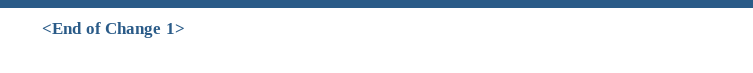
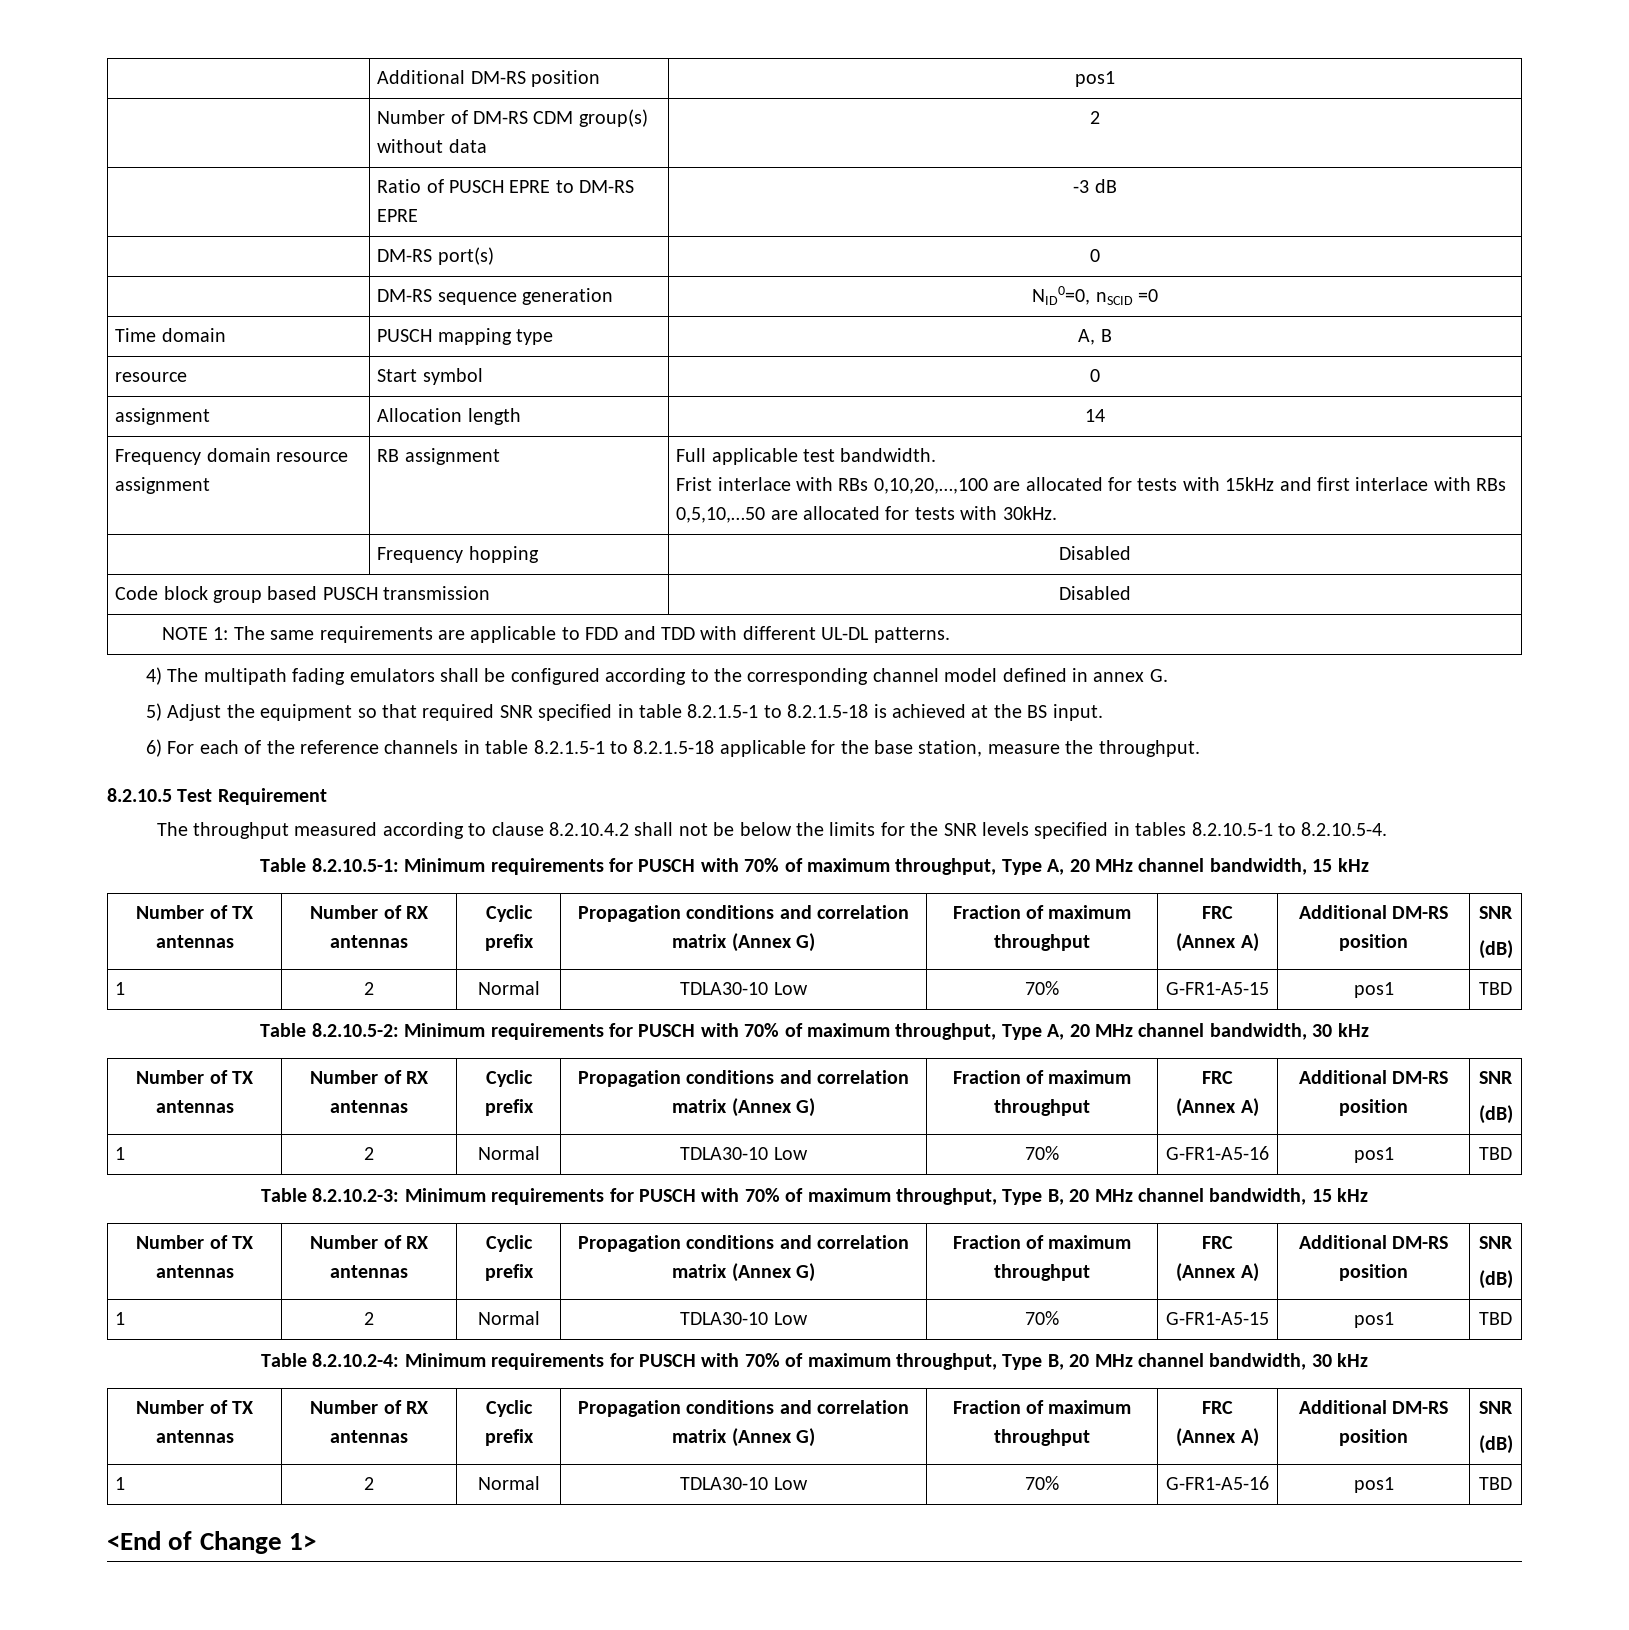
+ | Additional DM-RS position | pos1
+ | Number of DM-RS CDM group(s) without data | 2
+ | Ratio of PUSCH EPRE to DM-RS EPRE | -3 dB
+ | DM-RS port(s) | 0
+ | DM-RS sequence generation | NID0=0, nSCID =0
+ Time domain | PUSCH mapping type | A, B
+ resource | Start symbol | 0
+ assignment | Allocation length | 14
+ Frequency domain resource assignment | RB assignment | Full applicable test bandwidth.
+ Frist interlace with RBs 0,10,20,…,100 are allocated for tests with 15kHz and first interlace with RBs 0,5,10,…50 are allocated for tests with 30kHz.
+ | Frequency hopping | Disabled
+ Code block group based PUSCH transmission | Disabled
+ NOTE 1: The same requirements are applicable to FDD and TDD with different UL-DL patterns.
+ 4) The multipath fading emulators shall be configured according to the corresponding channel model defined in annex G.
+ 5) Adjust the equipment so that required SNR specified in table 8.2.1.5-1 to 8.2.1.5-18 is achieved at the BS input.
+ 6) For each of the reference channels in table 8.2.1.5-1 to 8.2.1.5-18 applicable for the base station, measure the throughput.
+ 8.2.10.5 Test Requirement
+ The throughput measured according to clause 8.2.10.4.2 shall not be below the limits for the SNR levels specified in tables 8.2.10.5-1 to 8.2.10.5-4.
+ Table 8.2.10.5-1: Minimum requirements for PUSCH with 70% of maximum throughput, Type A, 20 MHz channel bandwidth, 15 kHz
+ Number of TX antennas | Number of RX antennas | Cyclic prefix | Propagation conditions and correlation matrix (Annex G) | Fraction of maximum throughput | FRC
+ (Annex A) | Additional DM-RS position | SNR
+ (dB)
+ 1 | 2 | Normal | TDLA30-10 Low | 70% | G-FR1-A5-15 | pos1 | TBD
+ Table 8.2.10.5-2: Minimum requirements for PUSCH with 70% of maximum throughput, Type A, 20 MHz channel bandwidth, 30 kHz
+ Number of TX antennas | Number of RX antennas | Cyclic prefix | Propagation conditions and correlation matrix (Annex G) | Fraction of maximum throughput | FRC
+ (Annex A) | Additional DM-RS position | SNR
+ (dB)
+ 1 | 2 | Normal | TDLA30-10 Low | 70% | G-FR1-A5-16 | pos1 | TBD
+ Table 8.2.10.2-3: Minimum requirements for PUSCH with 70% of maximum throughput, Type B, 20 MHz channel bandwidth, 15 kHz
+ Number of TX antennas | Number of RX antennas | Cyclic prefix | Propagation conditions and correlation matrix (Annex G) | Fraction of maximum throughput | FRC
+ (Annex A) | Additional DM-RS position | SNR
+ (dB)
+ 1 | 2 | Normal | TDLA30-10 Low | 70% | G-FR1-A5-15 | pos1 | TBD
+ Table 8.2.10.2-4: Minimum requirements for PUSCH with 70% of maximum throughput, Type B, 20 MHz channel bandwidth, 30 kHz
+ Number of TX antennas | Number of RX antennas | Cyclic prefix | Propagation conditions and correlation matrix (Annex G) | Fraction of maximum throughput | FRC
+ (Annex A) | Additional DM-RS position | SNR
+ (dB)
+ 1 | 2 | Normal | TDLA30-10 Low | 70% | G-FR1-A5-16 | pos1 | TBD

